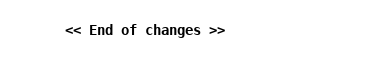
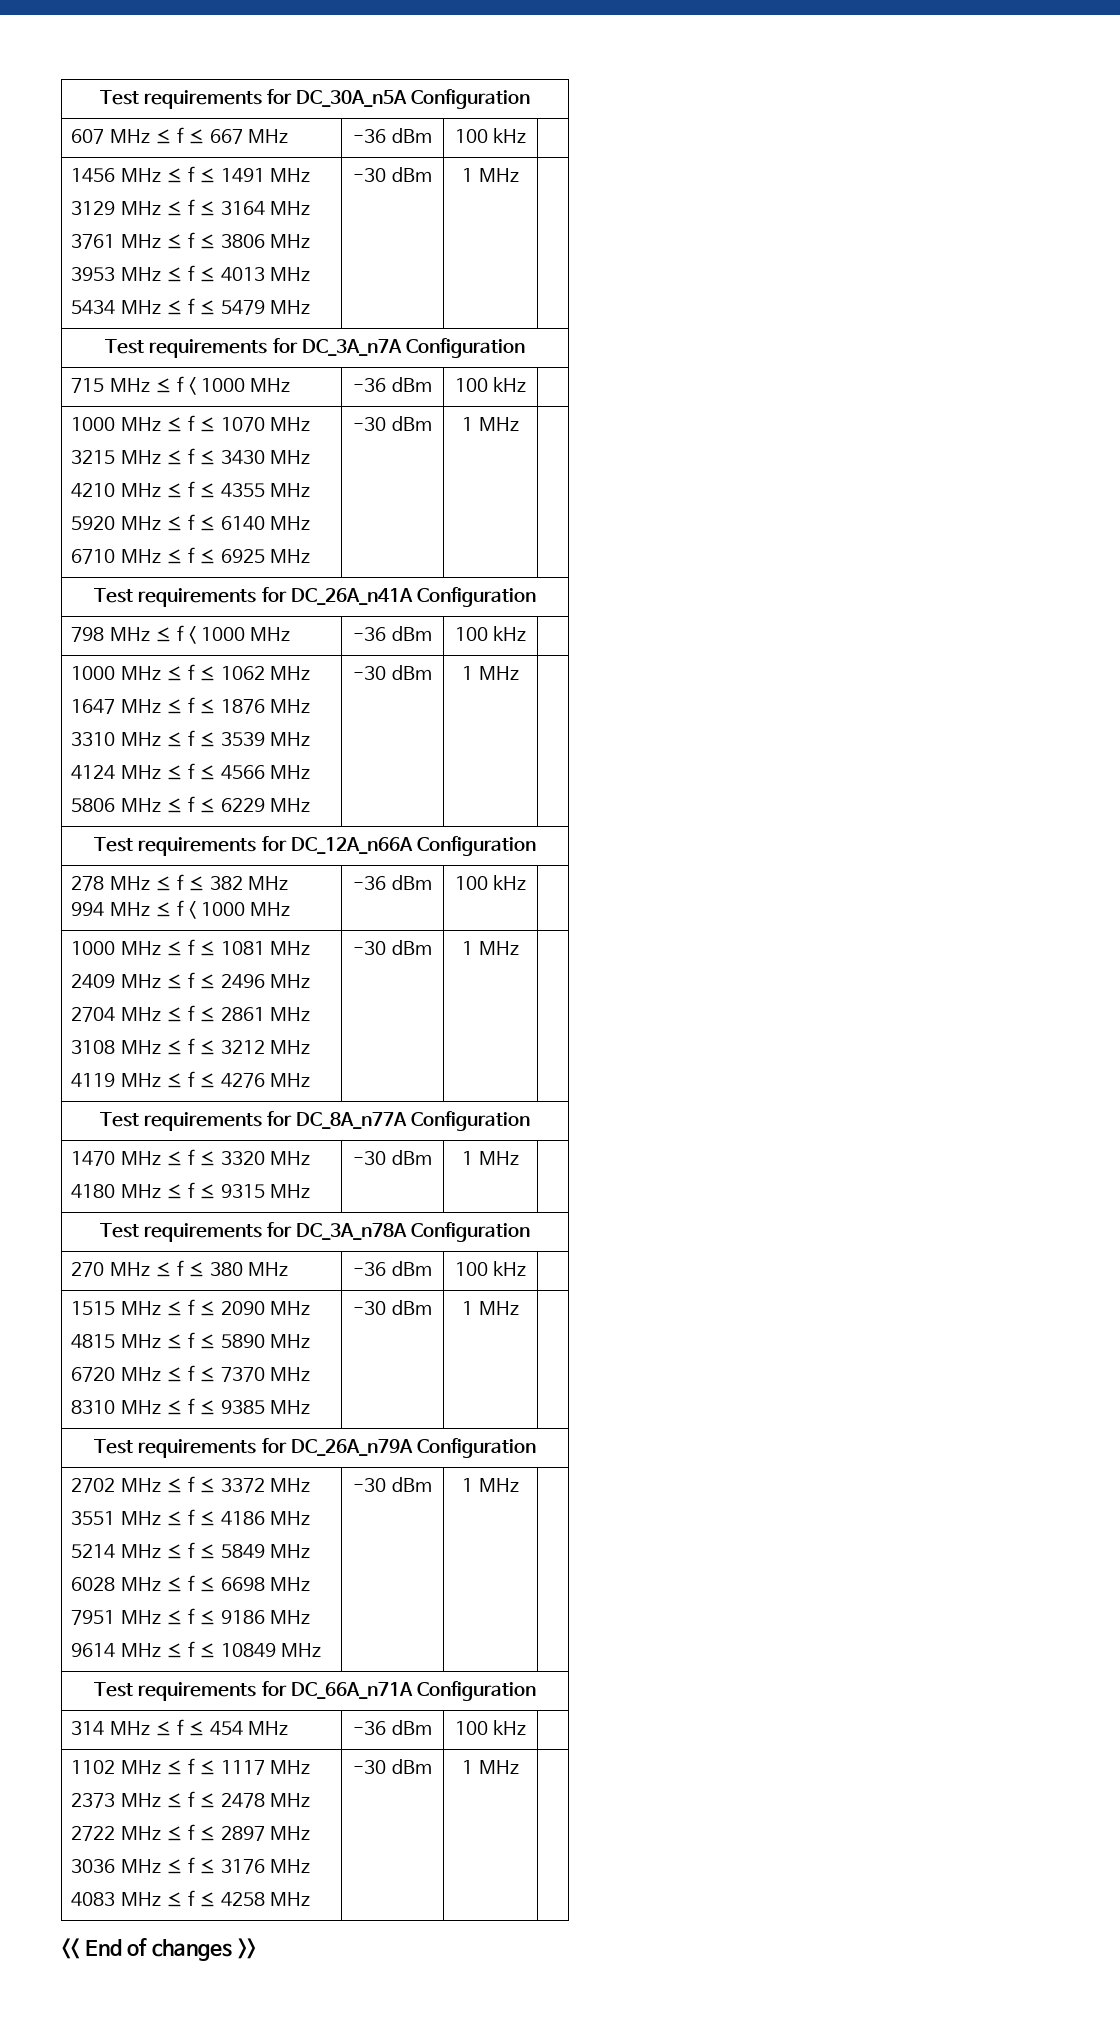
+ Test requirements for DC_30A_n5A Configuration
+ 607 MHz ≤ f ≤ 667 MHz | -36 dBm | 100 kHz |
+ 1456 MHz ≤ f ≤ 1491 MHz
+ 3129 MHz ≤ f ≤ 3164 MHz
+ 3761 MHz ≤ f ≤ 3806 MHz
+ 3953 MHz ≤ f ≤ 4013 MHz
+ 5434 MHz ≤ f ≤ 5479 MHz | -30 dBm | 1 MHz |
+ Test requirements for DC_3A_n7A Configuration
+ 715 MHz ≤ f < 1000 MHz | -36 dBm | 100 kHz |
+ 1000 MHz ≤ f ≤ 1070 MHz
+ 3215 MHz ≤ f ≤ 3430 MHz
+ 4210 MHz ≤ f ≤ 4355 MHz
+ 5920 MHz ≤ f ≤ 6140 MHz
+ 6710 MHz ≤ f ≤ 6925 MHz | -30 dBm | 1 MHz |
+ Test requirements for DC_26A_n41A Configuration
+ 798 MHz ≤ f < 1000 MHz | -36 dBm | 100 kHz |
+ 1000 MHz ≤ f ≤ 1062 MHz
+ 1647 MHz ≤ f ≤ 1876 MHz
+ 3310 MHz ≤ f ≤ 3539 MHz
+ 4124 MHz ≤ f ≤ 4566 MHz
+ 5806 MHz ≤ f ≤ 6229 MHz | -30 dBm | 1 MHz |
+ Test requirements for DC_12A_n66A Configuration
+ 278 MHz ≤ f ≤ 382 MHz
+ 994 MHz ≤ f < 1000 MHz | -36 dBm | 100 kHz |
+ 1000 MHz ≤ f ≤ 1081 MHz
+ 2409 MHz ≤ f ≤ 2496 MHz
+ 2704 MHz ≤ f ≤ 2861 MHz
+ 3108 MHz ≤ f ≤ 3212 MHz
+ 4119 MHz ≤ f ≤ 4276 MHz | -30 dBm | 1 MHz |
+ Test requirements for DC_8A_n77A Configuration
+ 1470 MHz ≤ f ≤ 3320 MHz
+ 4180 MHz ≤ f ≤ 9315 MHz | -30 dBm | 1 MHz |
+ Test requirements for DC_3A_n78A Configuration
+ 270 MHz ≤ f ≤ 380 MHz | -36 dBm | 100 kHz |
+ 1515 MHz ≤ f ≤ 2090 MHz
+ 4815 MHz ≤ f ≤ 5890 MHz
+ 6720 MHz ≤ f ≤ 7370 MHz
+ 8310 MHz ≤ f ≤ 9385 MHz | -30 dBm | 1 MHz |
+ Test requirements for DC_26A_n79A Configuration
+ 2702 MHz ≤ f ≤ 3372 MHz
+ 3551 MHz ≤ f ≤ 4186 MHz
+ 5214 MHz ≤ f ≤ 5849 MHz
+ 6028 MHz ≤ f ≤ 6698 MHz
+ 7951 MHz ≤ f ≤ 9186 MHz
+ 9614 MHz ≤ f ≤ 10849 MHz | -30 dBm | 1 MHz |
+ Test requirements for DC_66A_n71A Configuration
+ 314 MHz ≤ f ≤ 454 MHz | -36 dBm | 100 kHz |
+ 1102 MHz ≤ f ≤ 1117 MHz
+ 2373 MHz ≤ f ≤ 2478 MHz
+ 2722 MHz ≤ f ≤ 2897 MHz
+ 3036 MHz ≤ f ≤ 3176 MHz
+ 4083 MHz ≤ f ≤ 4258 MHz | -30 dBm | 1 MHz |

